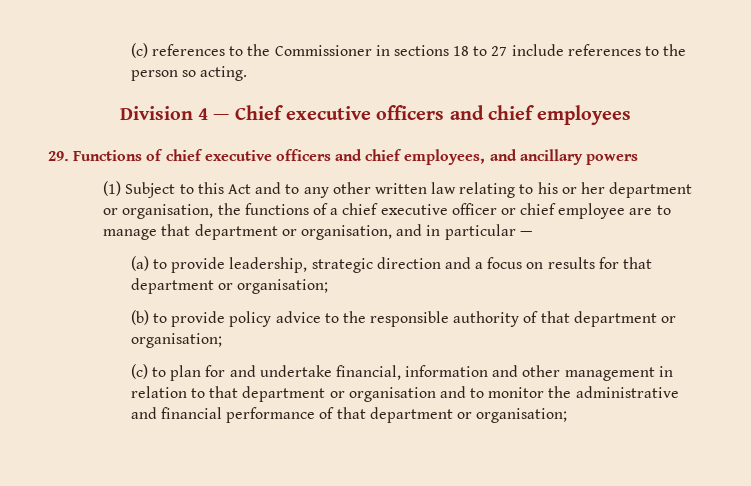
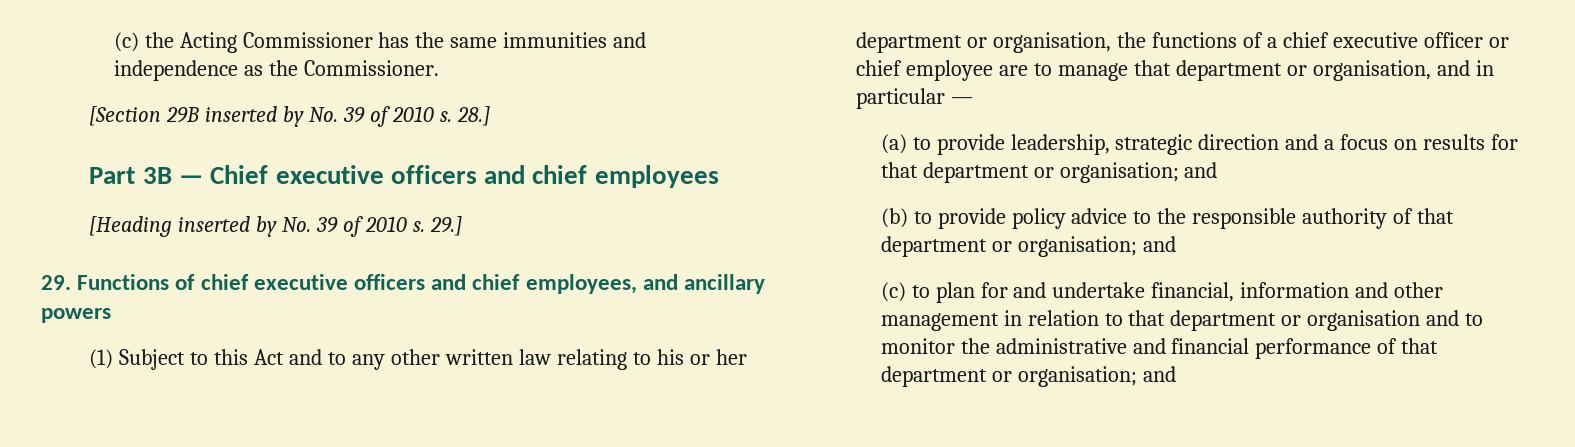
- (c) references to the Commissioner in sections 18 to 27 include references to the person so acting.
- Division 4 — Chief executive officers and chief employees
+ (c) the Acting Commissioner has the same immunities and independence as the Commissioner.
+ [Section 29B inserted by No. 39 of 2010 s. 28.]
+ Part 3B — Chief executive officers and chief employees
+ [Heading inserted by No. 39 of 2010 s. 29.]
- (a) to provide leadership, strategic direction and a focus on results for that department or organisation;
+ (a) to provide leadership, strategic direction and a focus on results for that department or organisation; and
- (b) to provide policy advice to the responsible authority of that department or organisation;
+ (b) to provide policy advice to the responsible authority of that department or organisation; and
- (c) to plan for and undertake financial, information and other management in relation to that department or organisation and to monitor the administrative and financial performance of that department or organisation;
+ (c) to plan for and undertake financial, information and other management in relation to that department or organisation and to monitor the administrative and financial performance of that department or organisation; and

